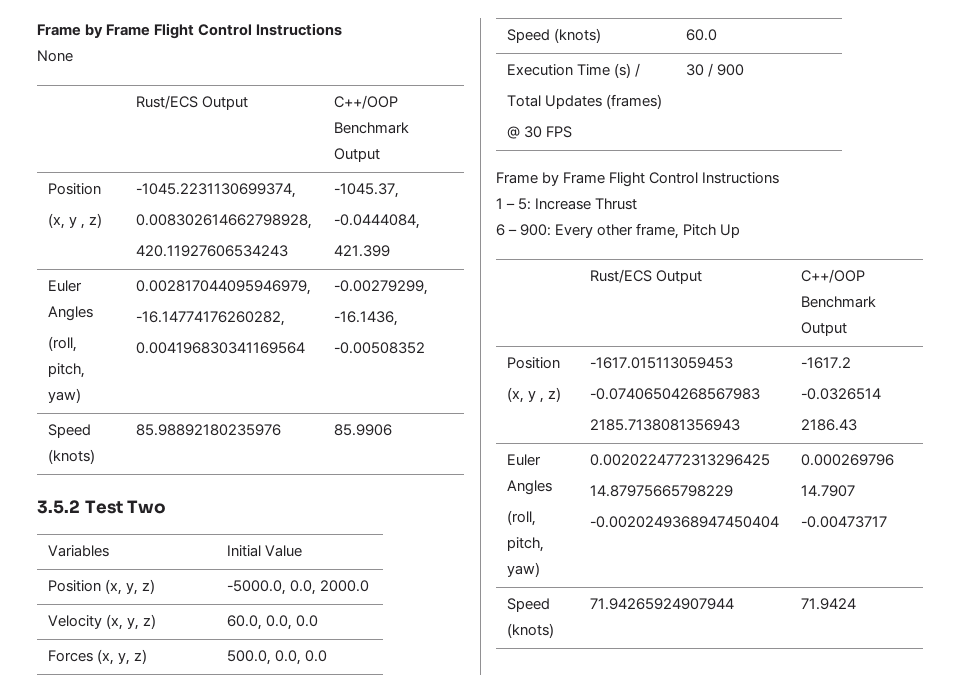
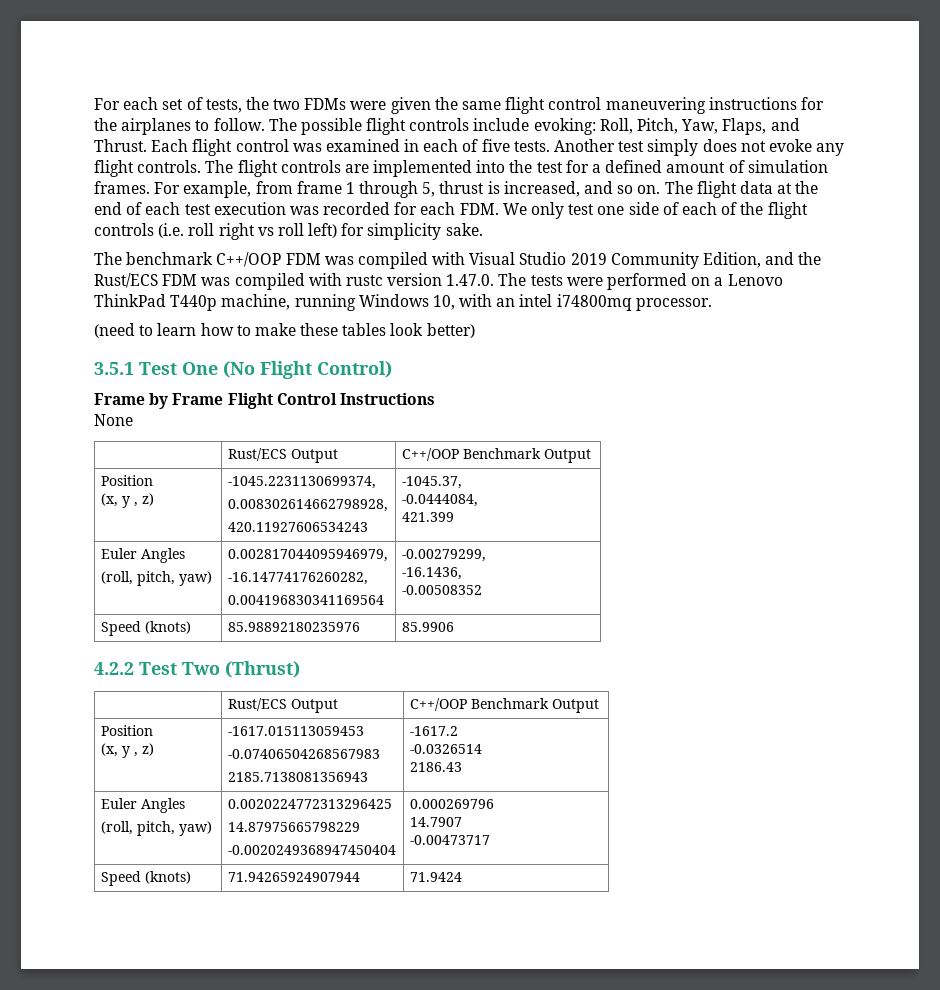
+ For each set of tests, the two FDMs were given the same flight control maneuvering instructions for the airplanes to follow. The possible flight controls include evoking: Roll, Pitch, Yaw, Flaps, and Thrust. Each flight control was examined in each of five tests. Another test simply does not evoke any flight controls. The flight controls are implemented into the test for a defined amount of simulation frames. For example, from frame 1 through 5, thrust is increased, and so on. The flight data at the end of each test execution was recorded for each FDM. We only test one side of each of the flight controls (i.e. roll right vs roll left) for simplicity sake.
+ The benchmark C++/OOP FDM was compiled with Visual Studio 2019 Community Edition, and the Rust/ECS FDM was compiled with rustc version 1.47.0. The tests were performed on a Lenovo ThinkPad T440p machine, running Windows 10, with an intel i74800mq processor.
+ (need to learn how to make these tables look better)
+ 3.5.1 Test One (No Flight Control)
- 3.5.2 Test Two
- Variables | Initial Value
- Position (x, y, z) | -5000.0, 0.0, 2000.0
- Velocity (x, y, z) | 60.0, 0.0, 0.0
- Forces (x, y, z) | 500.0, 0.0, 0.0
- Speed (knots) | 60.0
- Execution Time (s) /
- Total Updates (frames)
- @ 30 FPS | 30 / 900
- Frame by Frame Flight Control Instructions
- 1 – 5: Increase Thrust
- 6 – 900: Every other frame, Pitch Up
+ 4.2.2 Test Two (Thrust)

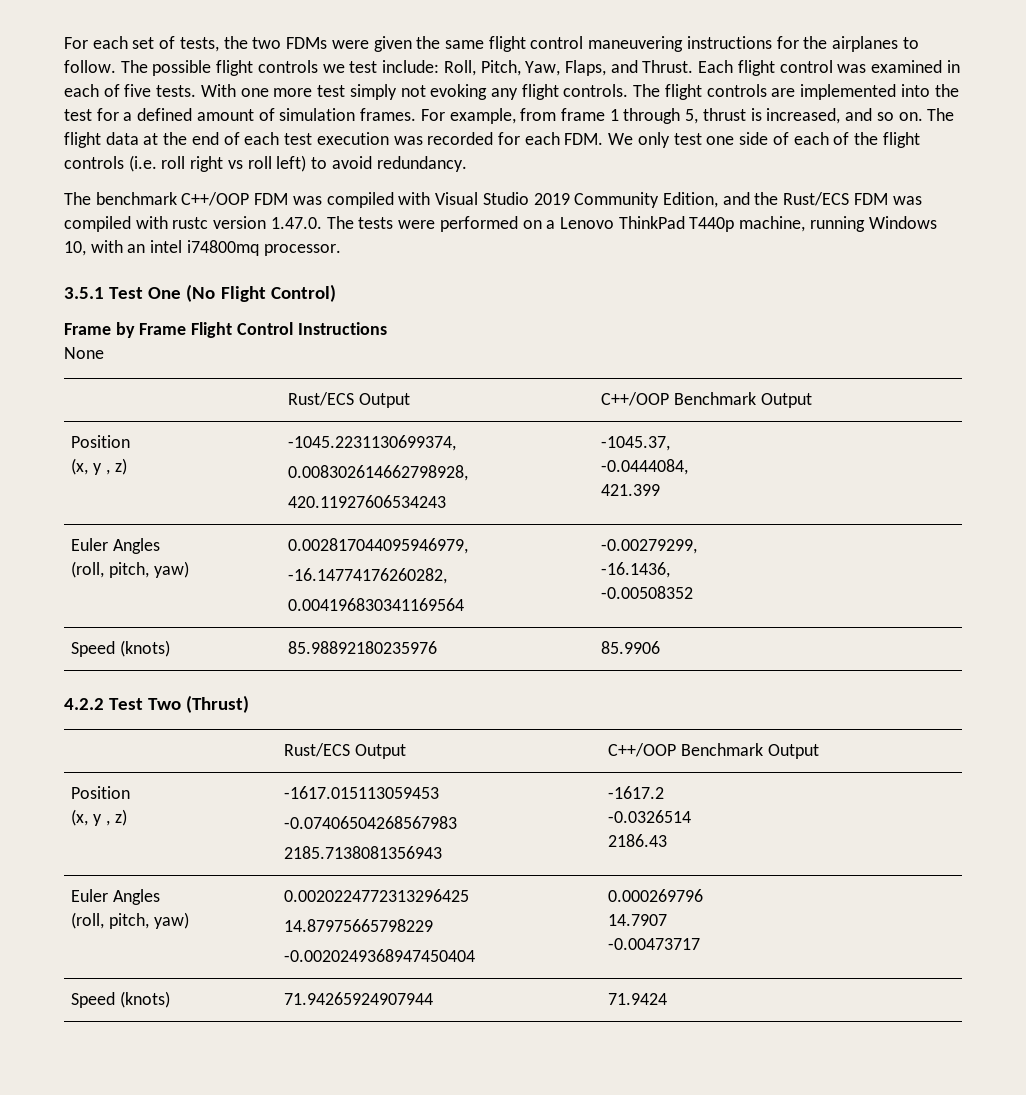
- The possible flight controls include evoking: Roll, Pitch, Yaw, Flaps, and Thrust.
+ The possible flight controls we test include: Roll, Pitch, Yaw, Flaps, and Thrust.
- Another test simply does not evoke any flight controls.
+ With one more test simply not evoking any flight controls.
- The flight data at the end of each test execution was recorded for each FDM. We only test one side of each of the flight controls (i.e. roll right vs roll left) for simplicity sake.
+ The flight data at the end of each test execution was recorded for each FDM. We only test one side of each of the flight controls (i.e. roll right vs roll left) to avoid redundancy.
- (need to learn how to make these tables look better)

